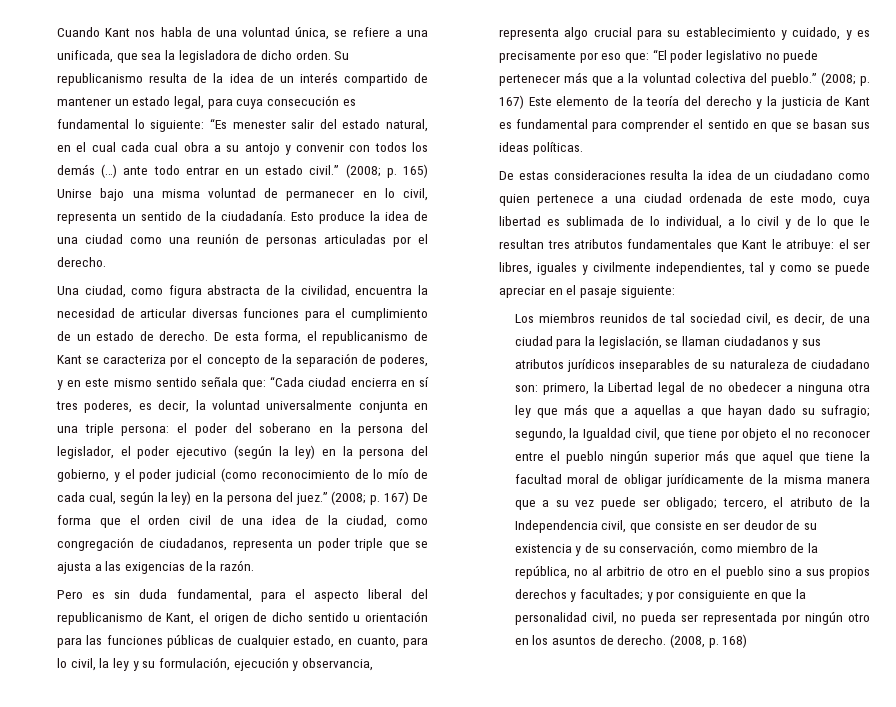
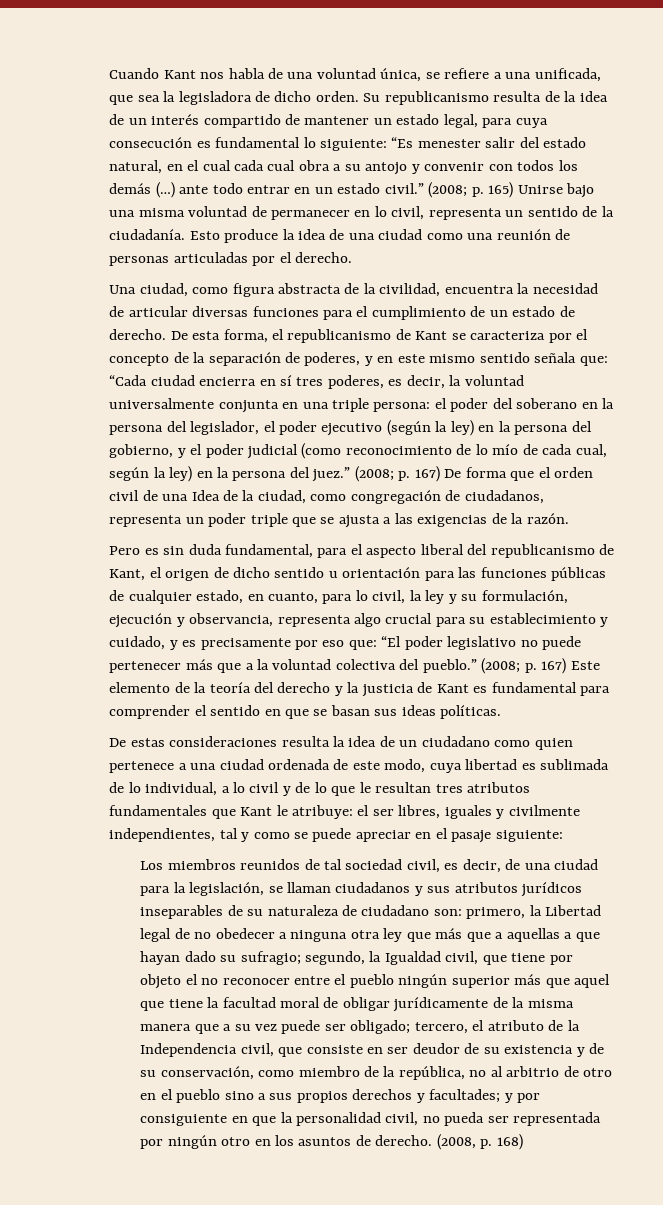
- (2008; p. 167) De forma que el orden civil de una idea de la ciudad, como congregación de ciudadanos, representa un poder triple que se ajusta a las exigencias de la razón.
+ (2008; p. 167) De forma que el orden civil de una Idea de la ciudad, como congregación de ciudadanos, representa un poder triple que se ajusta a las exigencias de la razón.

